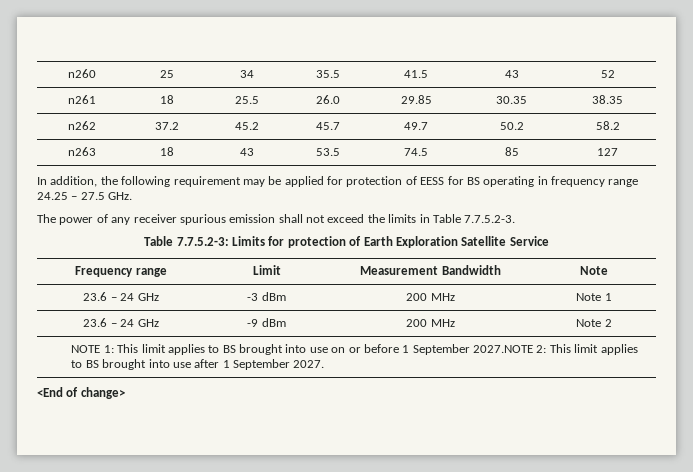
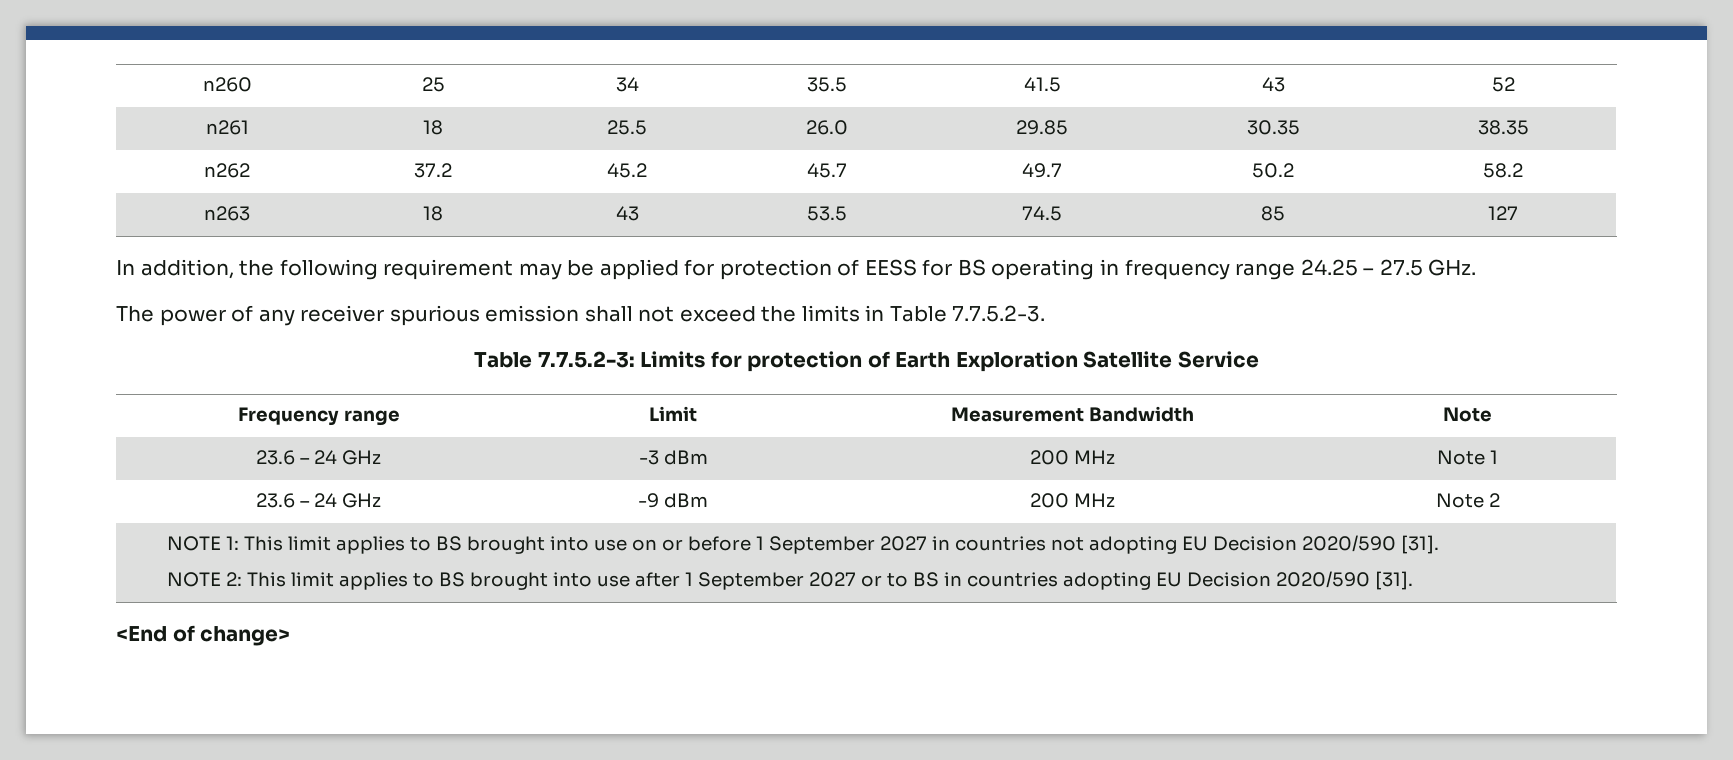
- NOTE 1: This limit applies to BS brought into use on or before 1 September 2027.NOTE 2: This limit applies to BS brought into use after 1 September 2027.
+ NOTE 1: This limit applies to BS brought into use on or before 1 September 2027 in countries not adopting EU Decision 2020/590 [31].
+ NOTE 2: This limit applies to BS brought into use after 1 September 2027 or to BS in countries adopting EU Decision 2020/590 [31].

